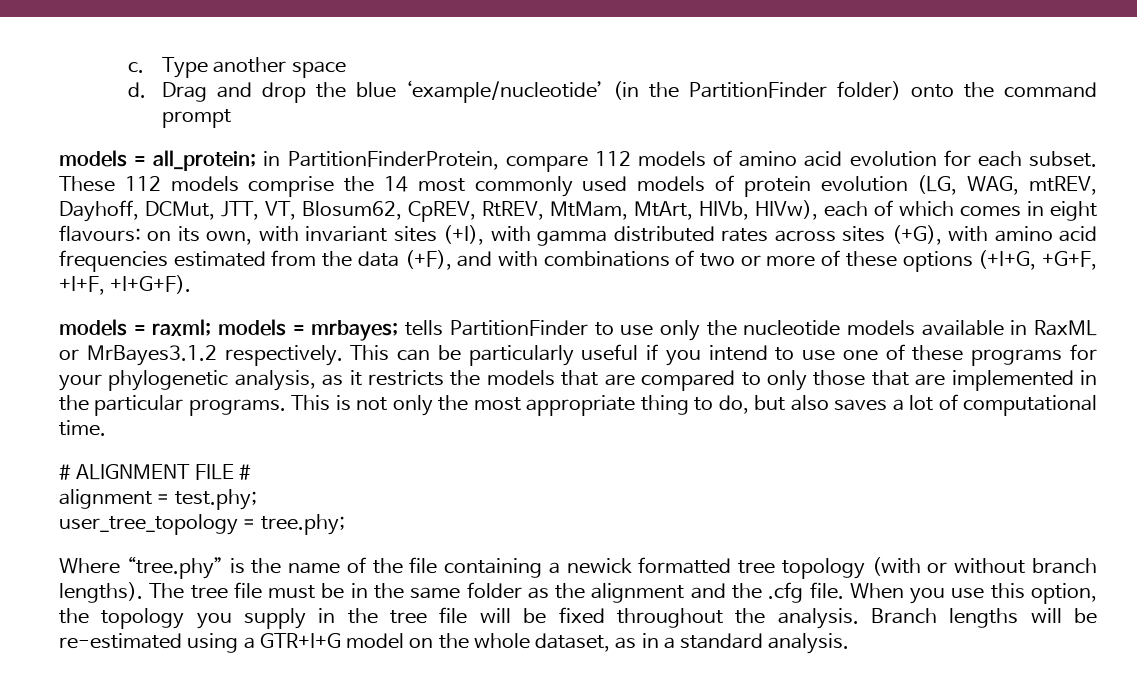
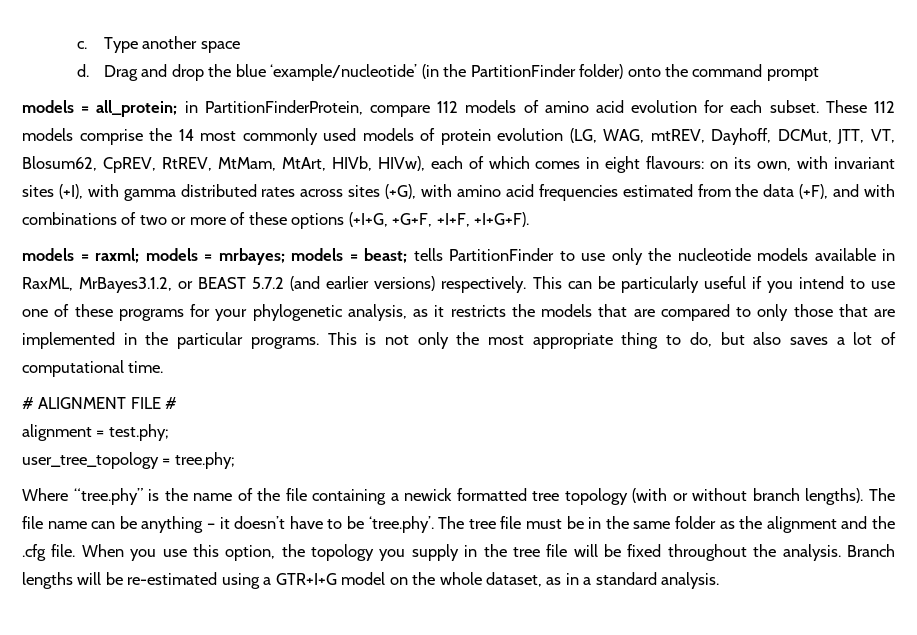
- models = raxml; models = mrbayes; tells PartitionFinder to use only the nucleotide models available in RaxML or MrBayes3.1.2 respectively.
+ models = raxml; models = mrbayes; models = beast; tells PartitionFinder to use only the nucleotide models available in RaxML, MrBayes3.1.2, or BEAST 5.7.2 (and earlier versions) respectively.
- The tree file must be in the same folder as the alignment and the .cfg file.
+ The file name can be anything – it doesn’t have to be ‘tree.phy’. The tree file must be in the same folder as the alignment and the .cfg file.

